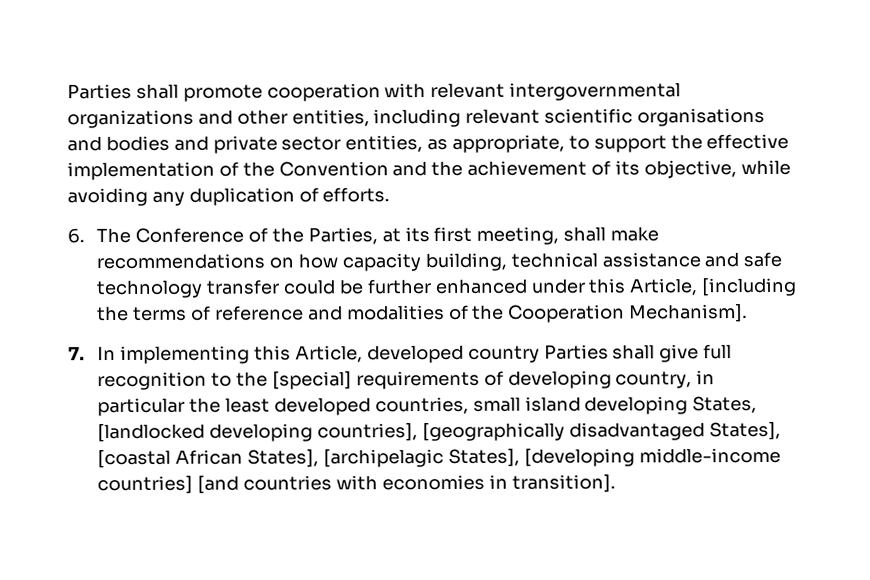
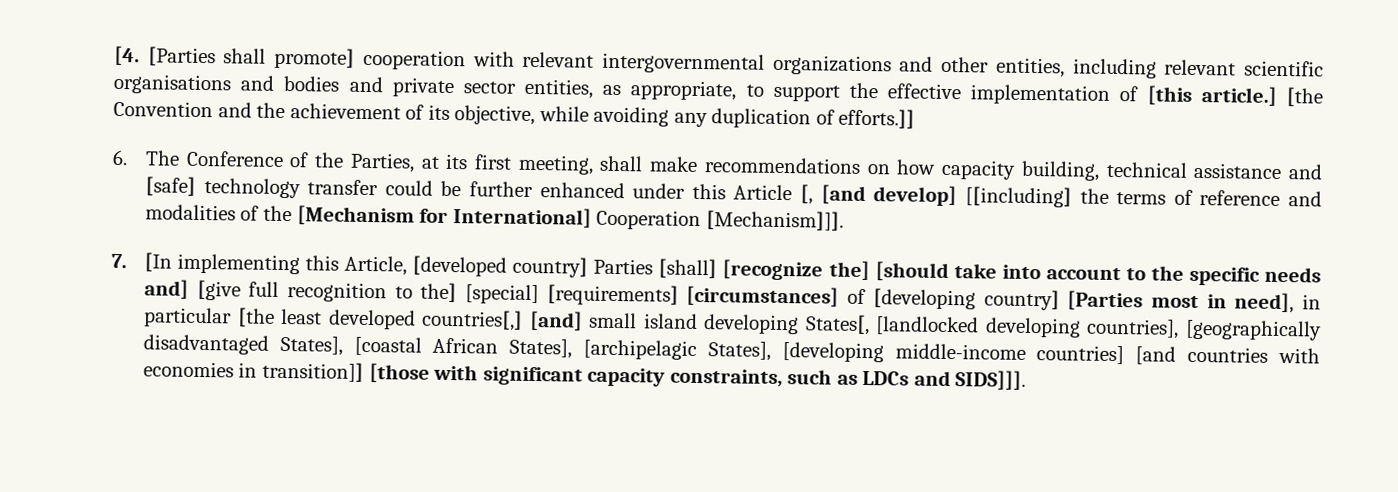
- Parties shall promote cooperation with relevant intergovernmental organizations and other entities, including relevant scientific organisations and bodies and private sector entities, as appropriate, to support the effective implementation of the Convention and the achievement of its objective, while avoiding any duplication of efforts.
+ [4. [Parties shall promote] cooperation with relevant intergovernmental organizations and other entities, including relevant scientific organisations and bodies and private sector entities, as appropriate, to support the effective implementation of [this article.] [the Convention and the achievement of its objective, while avoiding any duplication of efforts.]]
- 6. The Conference of the Parties, at its first meeting, shall make recommendations on how capacity building, technical assistance and safe technology transfer could be further enhanced under this Article, [including the terms of reference and modalities of the Cooperation Mechanism].
+ 6. The Conference of the Parties, at its first meeting, shall make recommendations on how capacity building, technical assistance and [safe] technology transfer could be further enhanced under this Article [, [and develop] [[including] the terms of reference and modalities of the [Mechanism for International] Cooperation [Mechanism]]].
- 7. In implementing this Article, developed country Parties shall give full recognition to the [special] requirements of developing country, in particular the least developed countries, small island developing States, [landlocked developing countries], [geographically disadvantaged States], [coastal African States], [archipelagic States], [developing middle-income countries] [and countries with economies in transition].
+ 7. [In implementing this Article, [developed country] Parties [shall] [recognize the] [should take into account to the specific needs and] [give full recognition to the] [special] [requirements] [circumstances] of [developing country] [Parties most in need], in particular [the least developed countries[,] [and] small island developing States[, [landlocked developing countries], [geographically disadvantaged States], [coastal African States], [archipelagic States], [developing middle-income countries] [and countries with economies in transition]] [those with significant capacity constraints, such as LDCs and SIDS]]].

